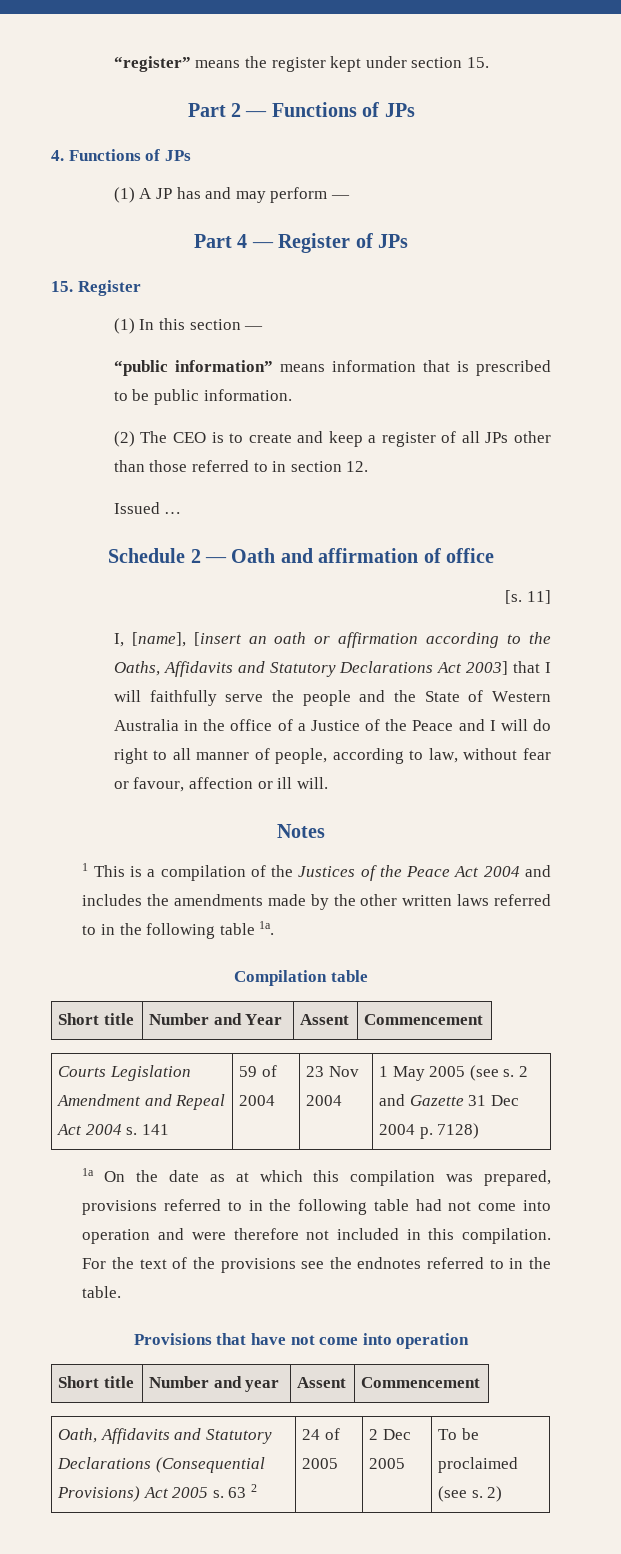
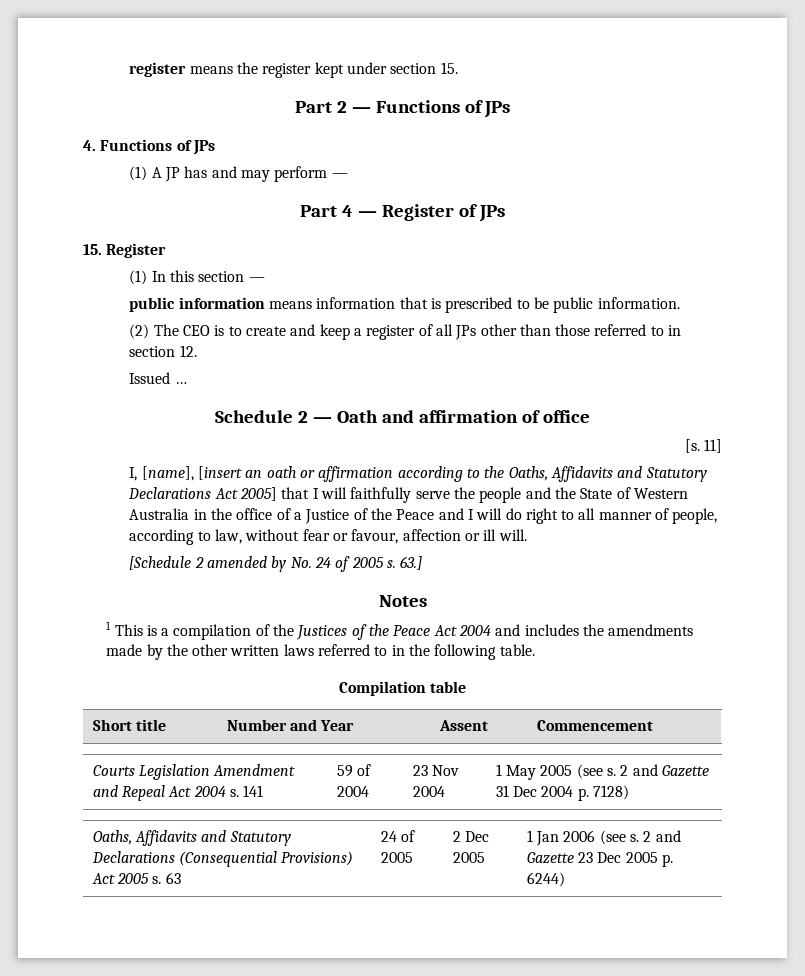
- “register” means the register kept under section 15.
+ register means the register kept under section 15.
- “public information” means information that is prescribed to be public information.
+ public information means information that is prescribed to be public information.
- I, [name], [insert an oath or affirmation according to the Oaths, Affidavits and Statutory Declarations Act 2003] that I will faithfully serve the people and the State of Western Australia in the office of a Justice of the Peace and I will do right to all manner of people, according to law, without fear or favour, affection or ill will.
+ I, [name], [insert an oath or affirmation according to the Oaths, Affidavits and Statutory Declarations Act 2005] that I will faithfully serve the people and the State of Western Australia in the office of a Justice of the Peace and I will do right to all manner of people, according to law, without fear or favour, affection or ill will.
+ [Schedule 2 amended by No. 24 of 2005 s. 63.]
- 1 This is a compilation of the Justices of the Peace Act 2004 and includes the amendments made by the other written laws referred to in the following table 1a.
+ 1 This is a compilation of the Justices of the Peace Act 2004 and includes the amendments made by the other written laws referred to in the following table.
- 1a On the date as at which this compilation was prepared, provisions referred to in the following table had not come into operation and were therefore not included in this compilation. For the text of the provisions see the endnotes referred to in the table.
- Provisions that have not come into operation
- Short title | Number and year | Assent | Commencement
- Oath, Affidavits and Statutory Declarations (Consequential Provisions) Act 2005 s. 63 2 | 24 of 2005 | 2 Dec 2005 | To be proclaimed (see s. 2)
+ Oaths, Affidavits and Statutory Declarations (Consequential Provisions) Act 2005 s. 63 | 24 of 2005 | 2 Dec 2005 | 1 Jan 2006 (see s. 2 and Gazette 23 Dec 2005 p. 6244)

